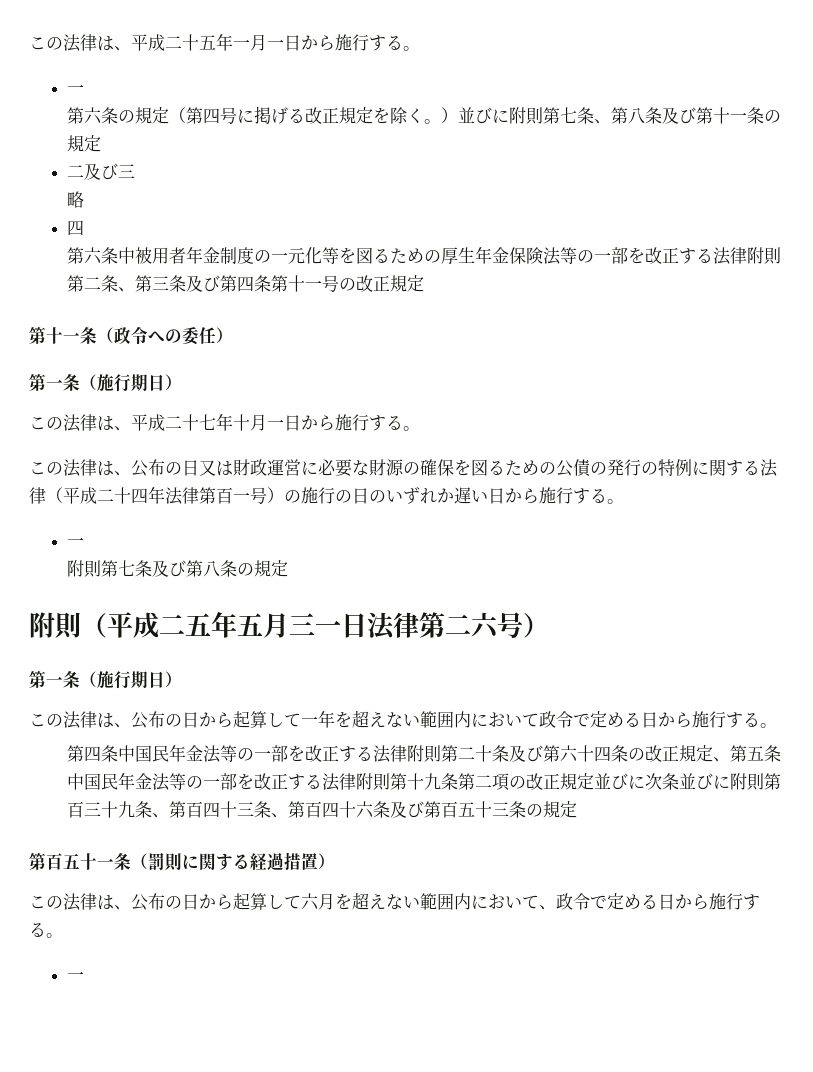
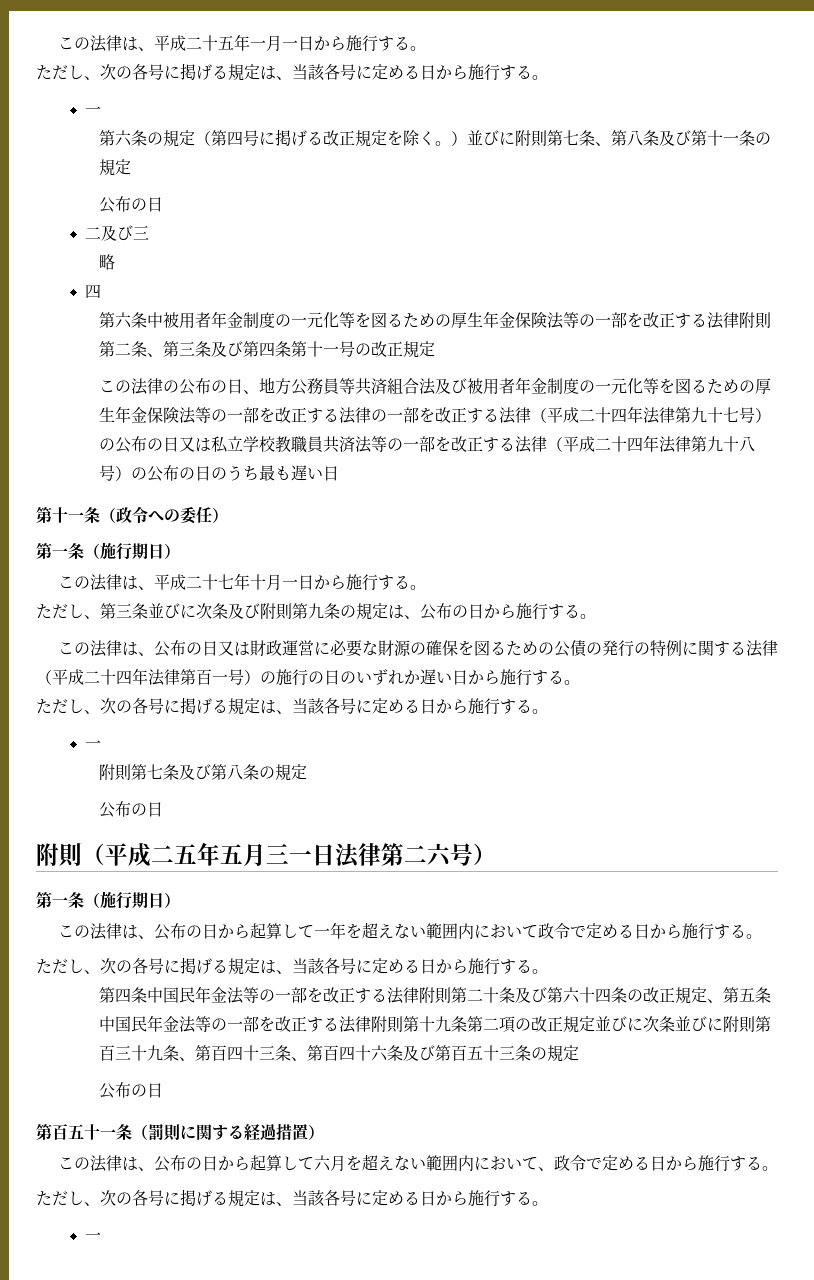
  この法律は、平成二十五年一月一日から施行する。
+ ただし、次の各号に掲げる規定は、当該各号に定める日から施行する。
  第六条の規定（第四号に掲げる改正規定を除く。）並びに附則第七条、第八条及び第十一条の規定
+ 公布の日
+ この法律の公布の日、地方公務員等共済組合法及び被用者年金制度の一元化等を図るための厚生年金保険法等の一部を改正する法律の一部を改正する法律（平成二十四年法律第九十七号）の公布の日又は私立学校教職員共済法等の一部を改正する法律（平成二十四年法律第九十八号）の公布の日のうち最も遅い日
+ ただし、第三条並びに次条及び附則第九条の規定は、公布の日から施行する。
  この法律は、公布の日又は財政運営に必要な財源の確保を図るための公債の発行の特例に関する法律（平成二十四年法律第百一号）の施行の日のいずれか遅い日から施行する。
+ ただし、次の各号に掲げる規定は、当該各号に定める日から施行する。
  附則第七条及び第八条の規定
+ 公布の日
  この法律は、公布の日から起算して一年を超えない範囲内において政令で定める日から施行する。
+ ただし、次の各号に掲げる規定は、当該各号に定める日から施行する。
  第四条中国民年金法等の一部を改正する法律附則第二十条及び第六十四条の改正規定、第五条中国民年金法等の一部を改正する法律附則第十九条第二項の改正規定並びに次条並びに附則第百三十九条、第百四十三条、第百四十六条及び第百五十三条の規定
+ 公布の日
  この法律は、公布の日から起算して六月を超えない範囲内において、政令で定める日から施行する。
+ ただし、次の各号に掲げる規定は、当該各号に定める日から施行する。

